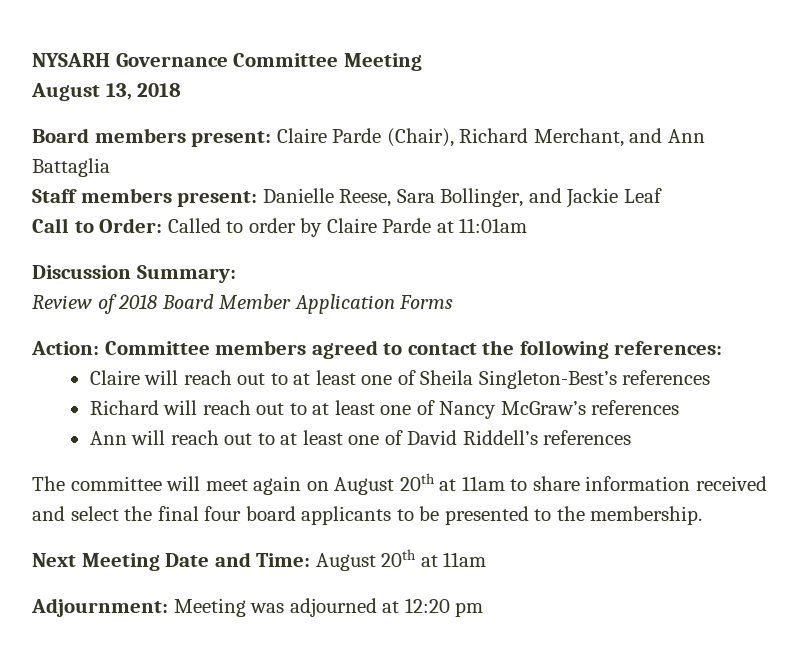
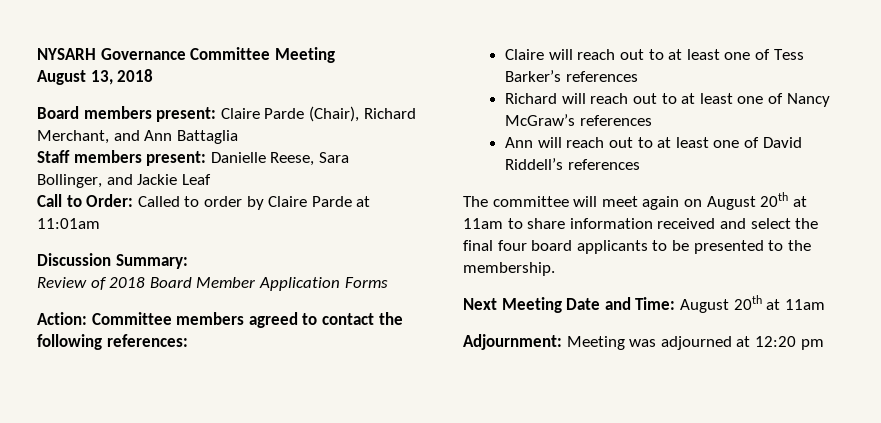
- Claire will reach out to at least one of Sheila Singleton-Best’s references
+ Claire will reach out to at least one of Tess Barker’s references

